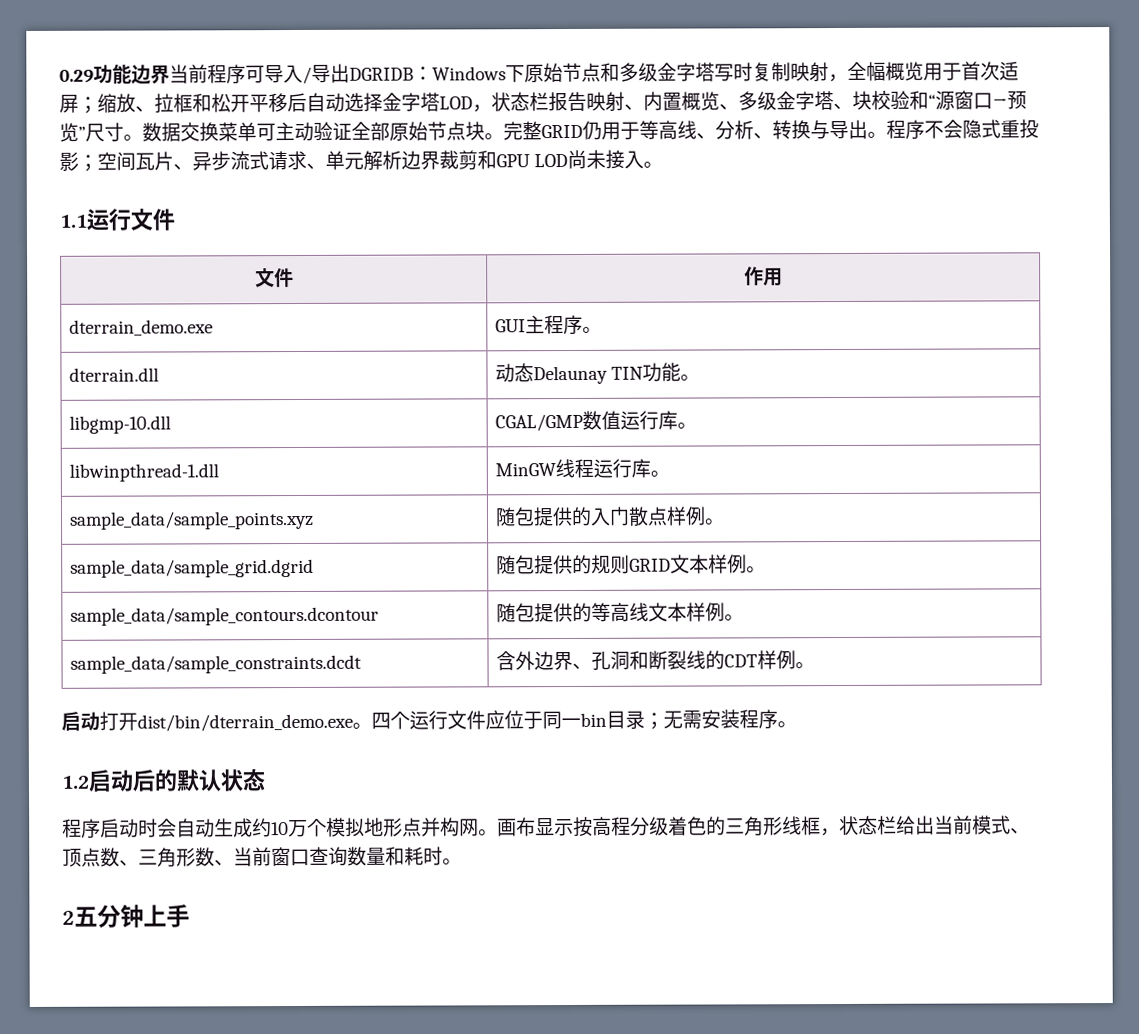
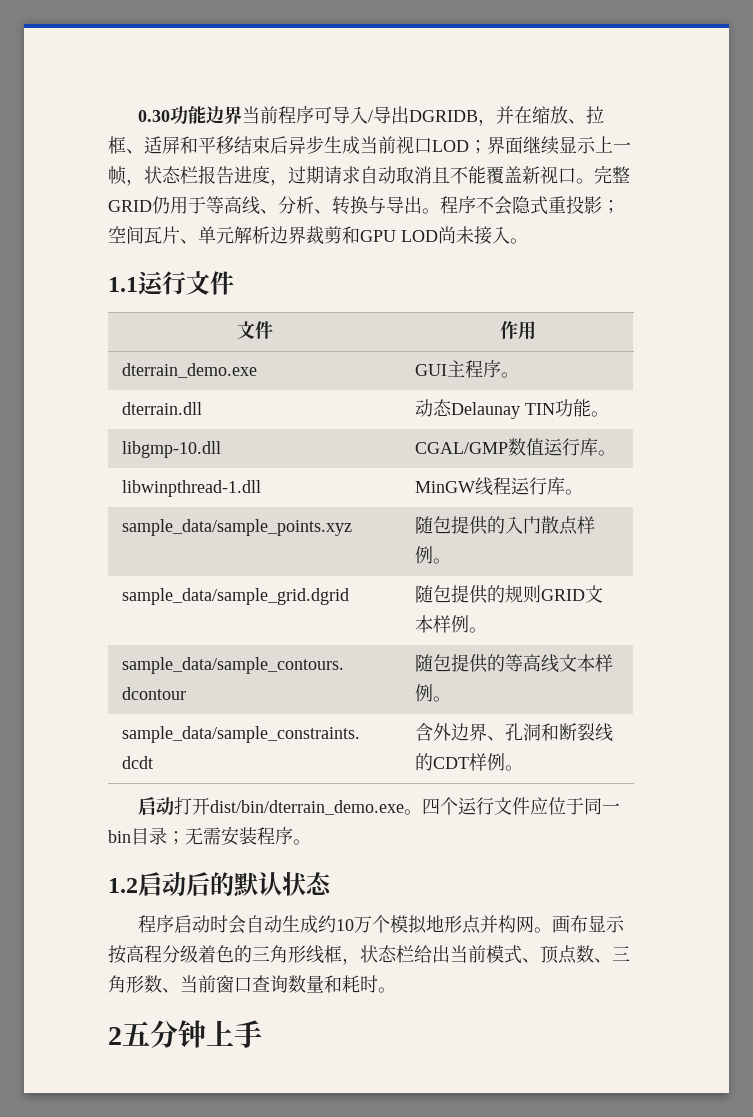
- 0.29功能边界当前程序可导入/导出DGRIDB：Windows下原始节点和多级金字塔写时复制映射，全幅概览用于首次适屏；缩放、拉框和松开平移后自动选择金字塔LOD，状态栏报告映射、内置概览、多级金字塔、块校验和“源窗口→预览”尺寸。数据交换菜单可主动验证全部原始节点块。
+ 0.30功能边界当前程序可导入/导出DGRIDB，并在缩放、拉框、适屏和平移结束后异步生成当前视口LOD；界面继续显示上一帧，状态栏报告进度，过期请求自动取消且不能覆盖新视口。
- 程序不会隐式重投影；空间瓦片、异步流式请求、单元解析边界裁剪和GPU LOD尚未接入。
+ 程序不会隐式重投影；空间瓦片、单元解析边界裁剪和GPU LOD尚未接入。

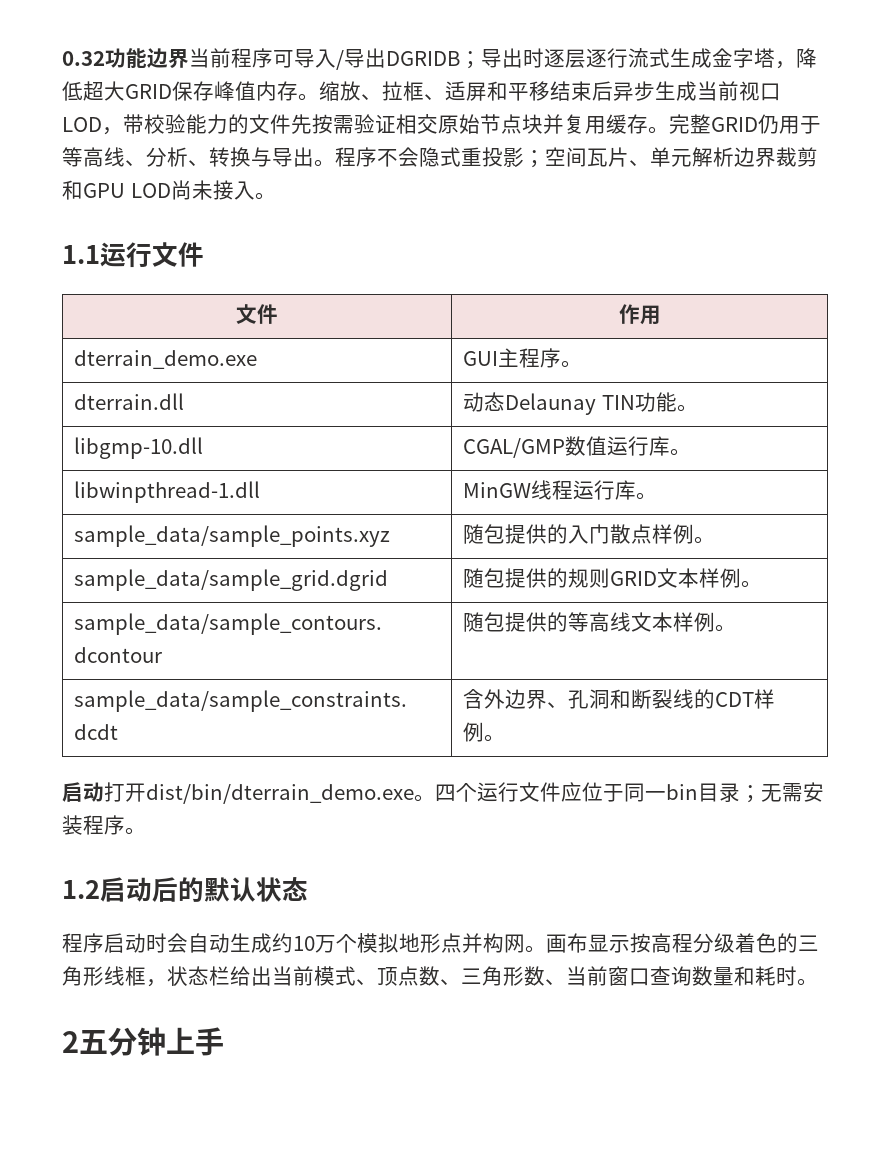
- 0.30功能边界当前程序可导入/导出DGRIDB，并在缩放、拉框、适屏和平移结束后异步生成当前视口LOD；界面继续显示上一帧，状态栏报告进度，过期请求自动取消且不能覆盖新视口。
+ 0.32功能边界当前程序可导入/导出DGRIDB；导出时逐层逐行流式生成金字塔，降低超大GRID保存峰值内存。缩放、拉框、适屏和平移结束后异步生成当前视口LOD，带校验能力的文件先按需验证相交原始节点块并复用缓存。

